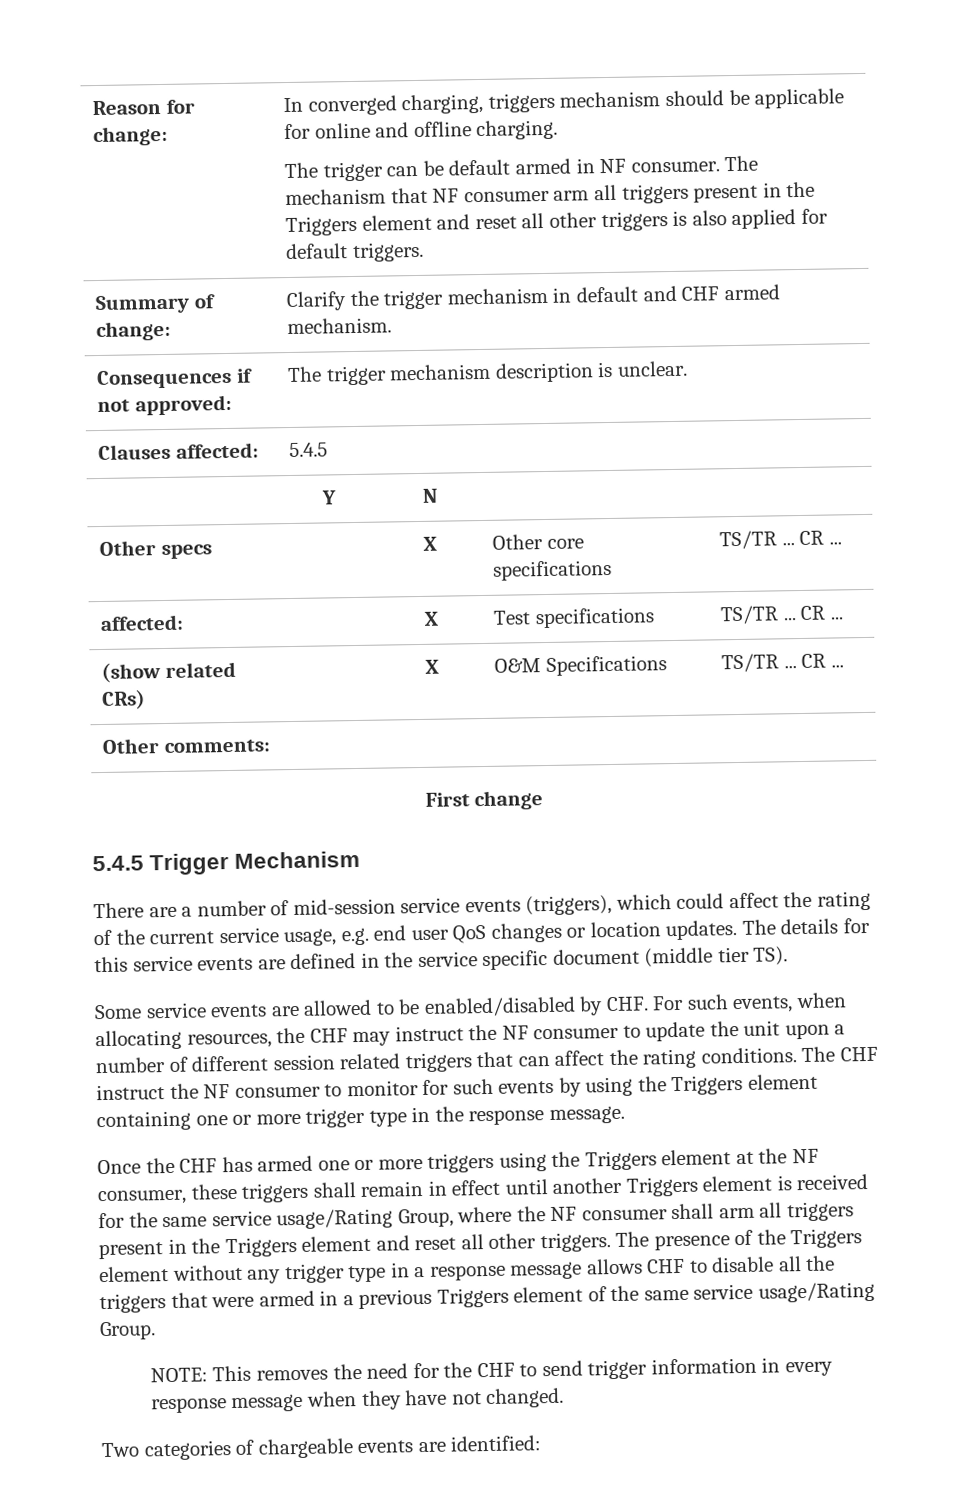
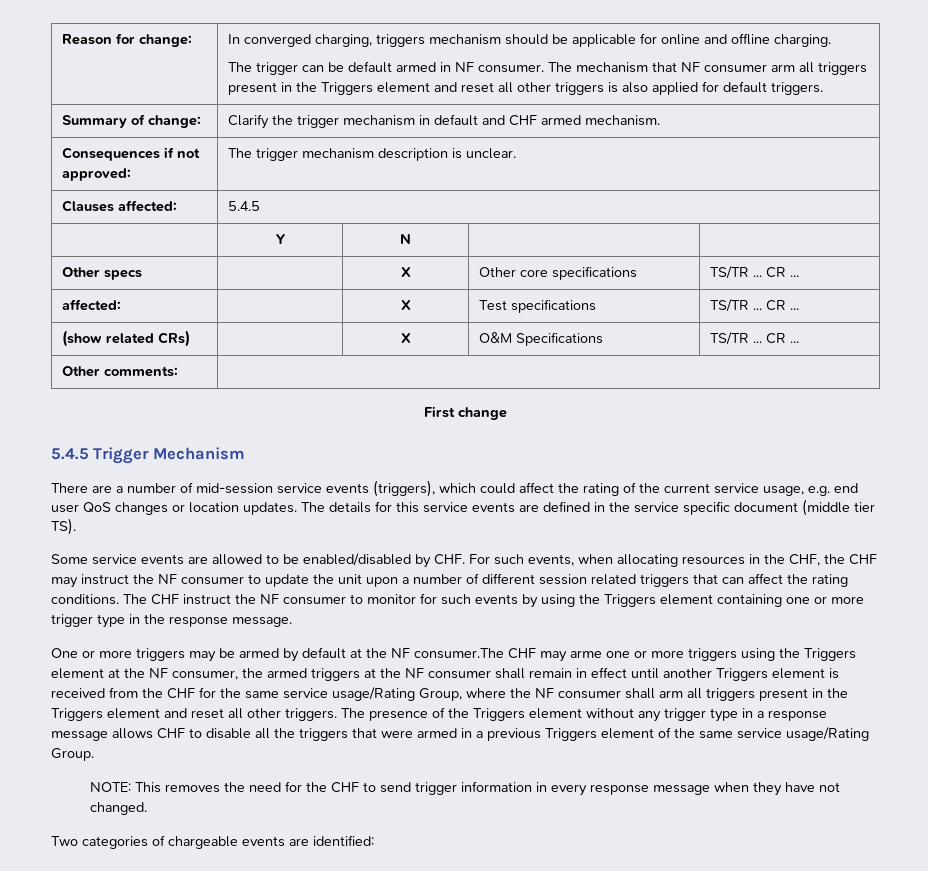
- Some service events are allowed to be enabled/disabled by CHF. For such events, when allocating resources, the CHF may instruct the NF consumer to update the unit upon a number of different session related triggers that can affect the rating conditions.
+ Some service events are allowed to be enabled/disabled by CHF. For such events, when allocating resources in the CHF, the CHF may instruct the NF consumer to update the unit upon a number of different session related triggers that can affect the rating conditions.
- Once the CHF has armed one or more triggers using the Triggers element at the NF consumer, these triggers shall remain in effect until another Triggers element is received for the same service usage/Rating Group, where the NF consumer shall arm all triggers present in the Triggers element and reset all other triggers.
+ One or more triggers may be armed by default at the NF consumer.The CHF may arme one or more triggers using the Triggers element at the NF consumer, the armed triggers at the NF consumer shall remain in effect until another Triggers element is received from the CHF for the same service usage/Rating Group, where the NF consumer shall arm all triggers present in the Triggers element and reset all other triggers.

